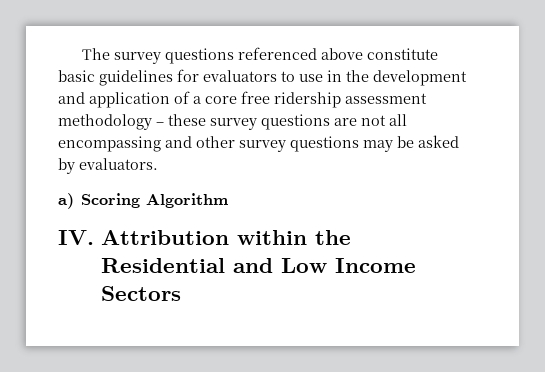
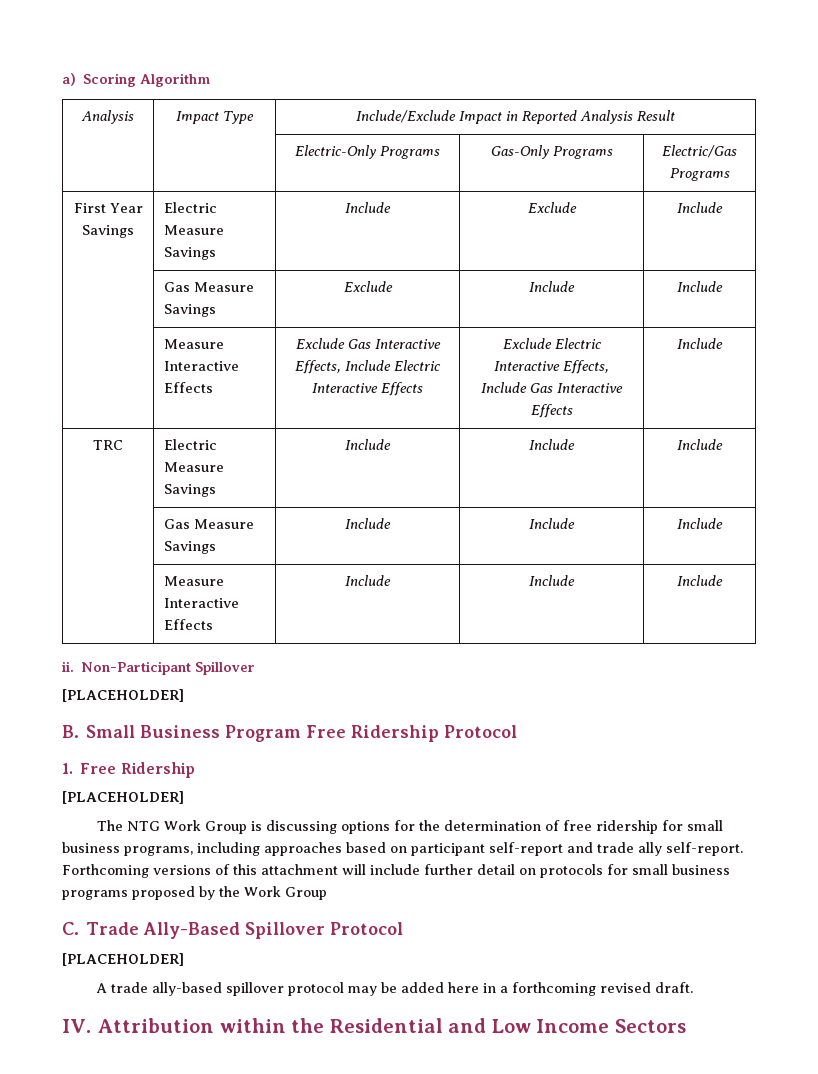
- The survey questions referenced above constitute basic guidelines for evaluators to use in the development and application of a core free ridership assessment methodology – these survey questions are not all encompassing and other survey questions may be asked by evaluators.
  a) Scoring Algorithm
+ Analysis | Impact Type | Include/Exclude Impact in Reported Analysis Result
+ | | Electric-Only Programs | Gas-Only Programs | Electric/Gas Programs
+ First Year Savings | Electric Measure Savings | Include | Exclude | Include
+ | Gas Measure Savings | Exclude | Include | Include
+ | Measure Interactive Effects | Exclude Gas Interactive Effects, Include Electric Interactive Effects | Exclude Electric Interactive Effects, Include Gas Interactive Effects | Include
+ TRC | Electric Measure Savings | Include | Include | Include
+ | Gas Measure Savings | Include | Include | Include
+ | Measure Interactive Effects | Include | Include | Include
+ ii. Non-Participant Spillover
+ [PLACEHOLDER]
+ B. Small Business Program Free Ridership Protocol
+ 1. Free Ridership
+ [PLACEHOLDER]
+ The NTG Work Group is discussing options for the determination of free ridership for small business programs, including approaches based on participant self-report and trade ally self-report. Forthcoming versions of this attachment will include further detail on protocols for small business programs proposed by the Work Group
+ C. Trade Ally-Based Spillover Protocol
+ [PLACEHOLDER]
+ A trade ally-based spillover protocol may be added here in a forthcoming revised draft.

